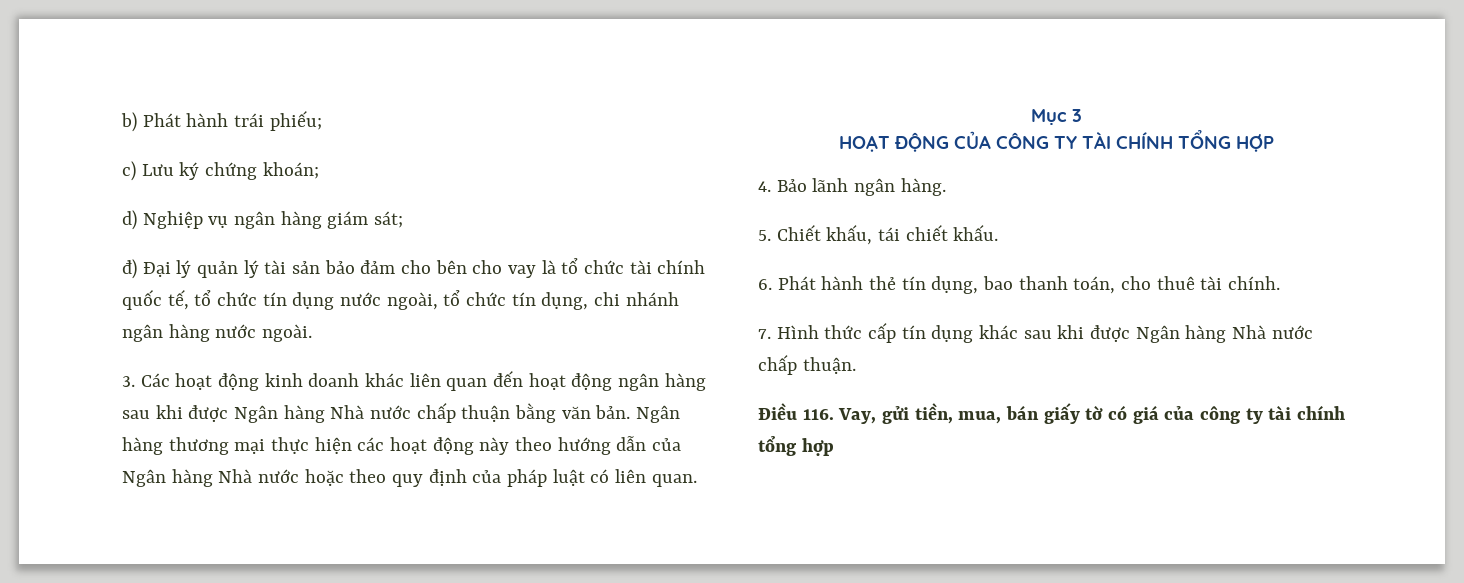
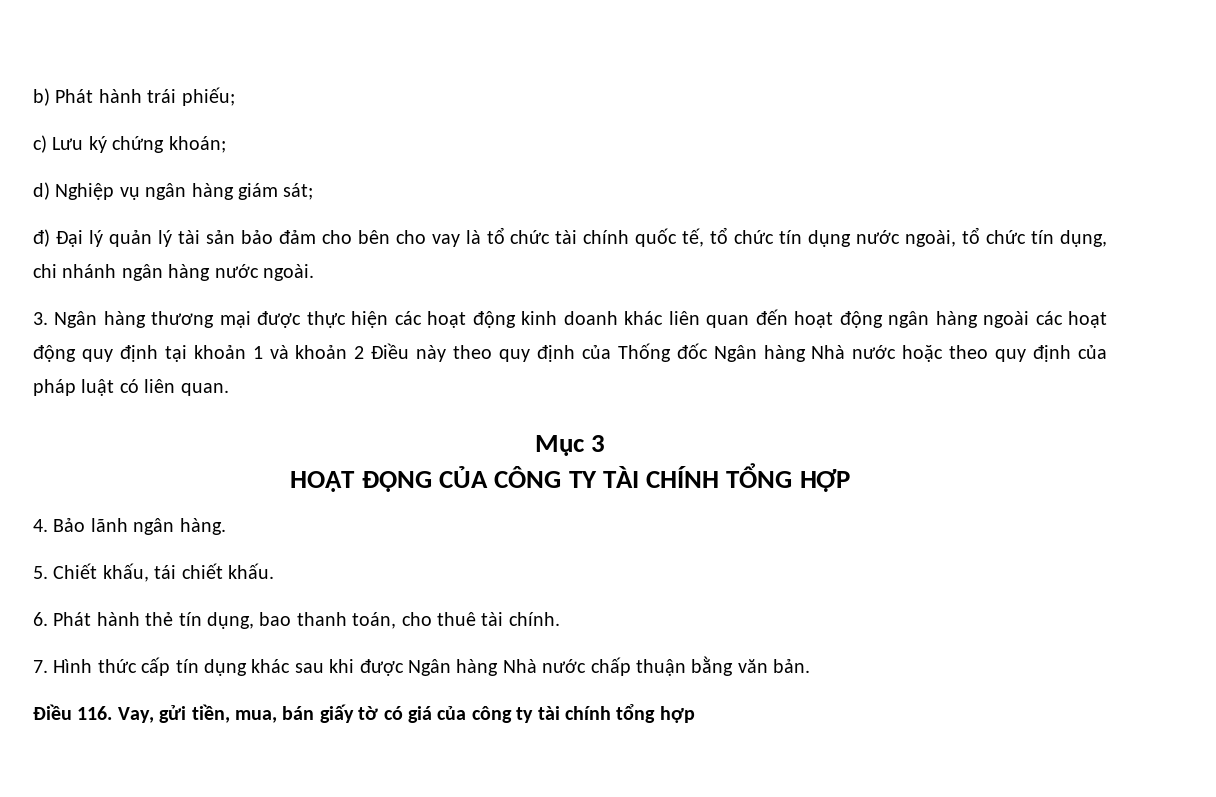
- 3. Các hoạt động kinh doanh khác liên quan đến hoạt động ngân hàng sau khi được Ngân hàng Nhà nước chấp thuận bằng văn bản. Ngân hàng thương mại thực hiện các hoạt động này theo hướng dẫn của Ngân hàng Nhà nước hoặc theo quy định của pháp luật có liên quan.
+ 3. Ngân hàng thương mại được thực hiện các hoạt động kinh doanh khác liên quan đến hoạt động ngân hàng ngoài các hoạt động quy định tại khoản 1 và khoản 2 Điều này theo quy định của Thống đốc Ngân hàng Nhà nước hoặc theo quy định của pháp luật có liên quan.
- 7. Hình thức cấp tín dụng khác sau khi được Ngân hàng Nhà nước chấp thuận.
+ 7. Hình thức cấp tín dụng khác sau khi được Ngân hàng Nhà nước chấp thuận bằng văn bản.

